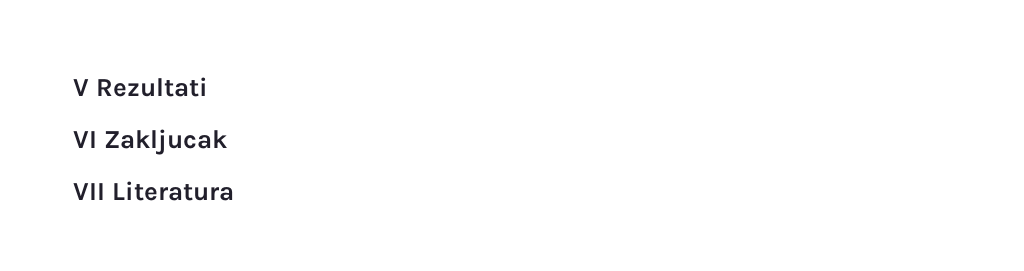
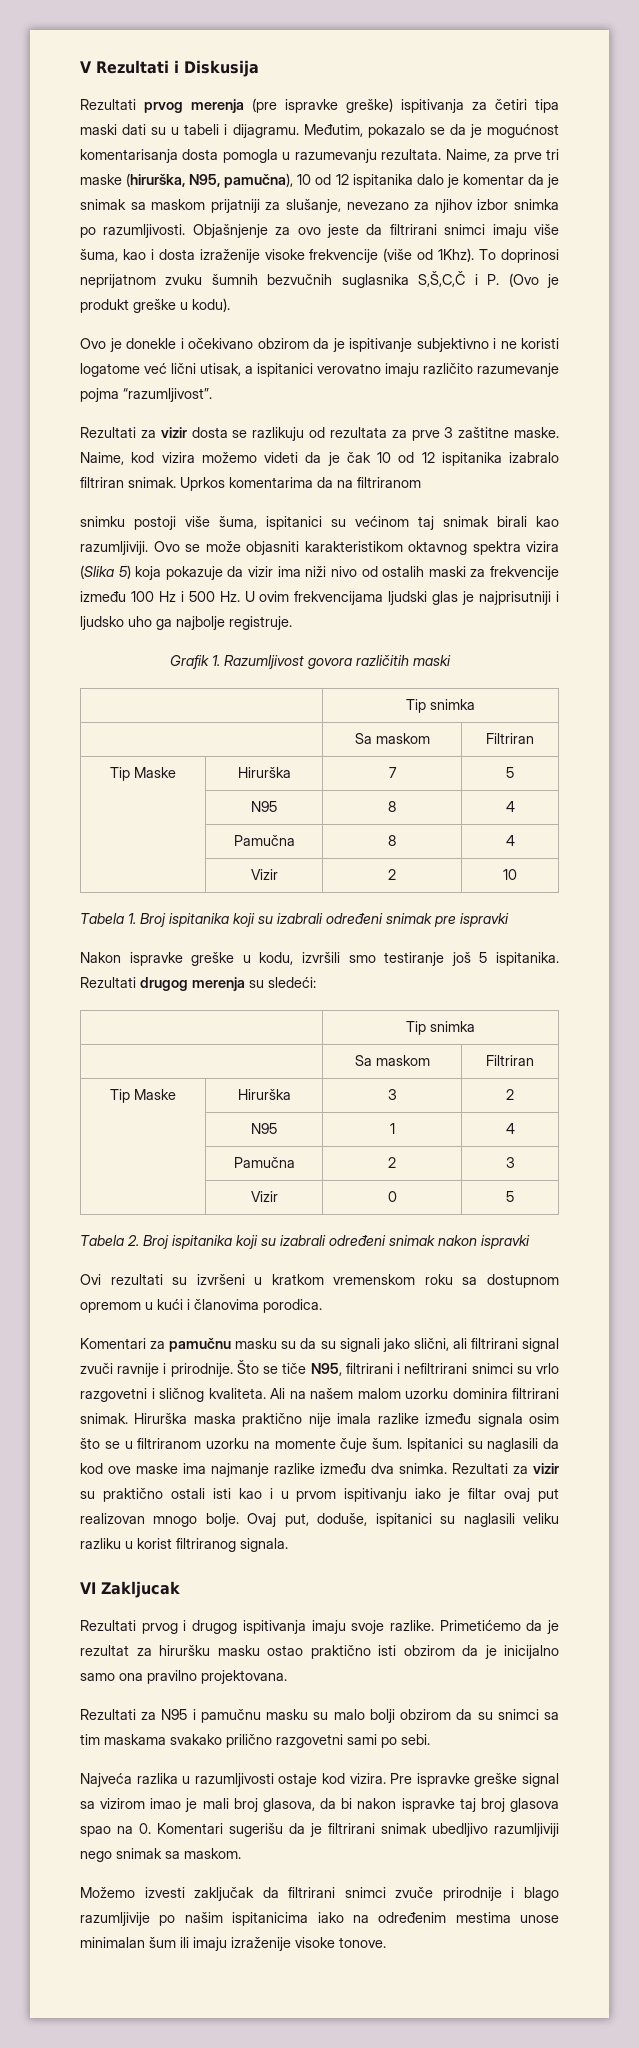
- V Rezultati
+ V Rezultati i Diskusija
+ Rezultati prvog merenja (pre ispravke greške) ispitivanja za četiri tipa maski dati su u tabeli i dijagramu. Međutim, pokazalo se da je mogućnost komentarisanja dosta pomogla u razumevanju rezultata. Naime, za prve tri maske (hirurška, N95, pamučna), 10 od 12 ispitanika dalo je komentar da je snimak sa maskom prijatniji za slušanje, nevezano za njihov izbor snimka po razumljivosti. Objašnjenje za ovo jeste da filtrirani snimci imaju više šuma, kao i dosta izraženije visoke frekvencije (više od 1Khz). To doprinosi neprijatnom zvuku šumnih bezvučnih suglasnika S,Š,C,Č i P. (Ovo je produkt greške u kodu).
+ Ovo je donekle i očekivano obzirom da je ispitivanje subjektivno i ne koristi logatome već lični utisak, a ispitanici verovatno imaju različito razumevanje pojma “razumljivost”.
+ Rezultati za vizir dosta se razlikuju od rezultata za prve 3 zaštitne maske. Naime, kod vizira možemo videti da je čak 10 od 12 ispitanika izabralo filtriran snimak. Uprkos komentarima da na filtriranom
+ snimku postoji više šuma, ispitanici su većinom taj snimak birali kao razumljiviji. Ovo se može objasniti karakteristikom oktavnog spektra vizira (Slika 5) koja pokazuje da vizir ima niži nivo od ostalih maski za frekvencije između 100 Hz i 500 Hz. U ovim frekvencijama ljudski glas je najprisutniji i ljudsko uho ga najbolje registruje.
+ Grafik 1. Razumljivost govora različitih maski
+ | Tip snimka
+ | Sa maskom | Filtriran
+ Tip Maske | Hirurška | 7 | 5
+ | N95 | 8 | 4
+ | Pamučna | 8 | 4
+ | Vizir | 2 | 10
+ Tabela 1. Broj ispitanika koji su izabrali određeni snimak pre ispravki
+ Nakon ispravke greške u kodu, izvršili smo testiranje još 5 ispitanika. Rezultati drugog merenja su sledeći:
+ | Tip snimka
+ | Sa maskom | Filtriran
+ Tip Maske | Hirurška | 3 | 2
+ | N95 | 1 | 4
+ | Pamučna | 2 | 3
+ | Vizir | 0 | 5
+ Tabela 2. Broj ispitanika koji su izabrali određeni snimak nakon ispravki
+ Ovi rezultati su izvršeni u kratkom vremenskom roku sa dostupnom opremom u kući i članovima porodica.
+ Komentari za pamučnu masku su da su signali jako slični, ali filtrirani signal zvuči ravnije i prirodnije. Što se tiče N95, filtrirani i nefiltrirani snimci su vrlo razgovetni i sličnog kvaliteta. Ali na našem malom uzorku dominira filtrirani snimak. Hirurška maska praktično nije imala razlike između signala osim što se u filtriranom uzorku na momente čuje šum. Ispitanici su naglasili da kod ove maske ima najmanje razlike između dva snimka. Rezultati za vizir su praktično ostali isti kao i u prvom ispitivanju iako je filtar ovaj put realizovan mnogo bolje. Ovaj put, doduše, ispitanici su naglasili veliku razliku u korist filtriranog signala.
  VI Zakljucak
- VII Literatura
+ Rezultati prvog i drugog ispitivanja imaju svoje razlike. Primetićemo da je rezultat za hiruršku masku ostao praktično isti obzirom da je inicijalno samo ona pravilno projektovana.
+ Rezultati za N95 i pamučnu masku su malo bolji obzirom da su snimci sa tim maskama svakako prilično razgovetni sami po sebi.
+ Najveća razlika u razumljivosti ostaje kod vizira. Pre ispravke greške signal sa vizirom imao je mali broj glasova, da bi nakon ispravke taj broj glasova spao na 0. Komentari sugerišu da je filtrirani snimak ubedljivo razumljiviji nego snimak sa maskom.
+ Možemo izvesti zaključak da filtrirani snimci zvuče prirodnije i blago razumljivije po našim ispitanicima iako na određenim mestima unose minimalan šum ili imaju izraženije visoke tonove.

